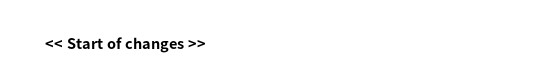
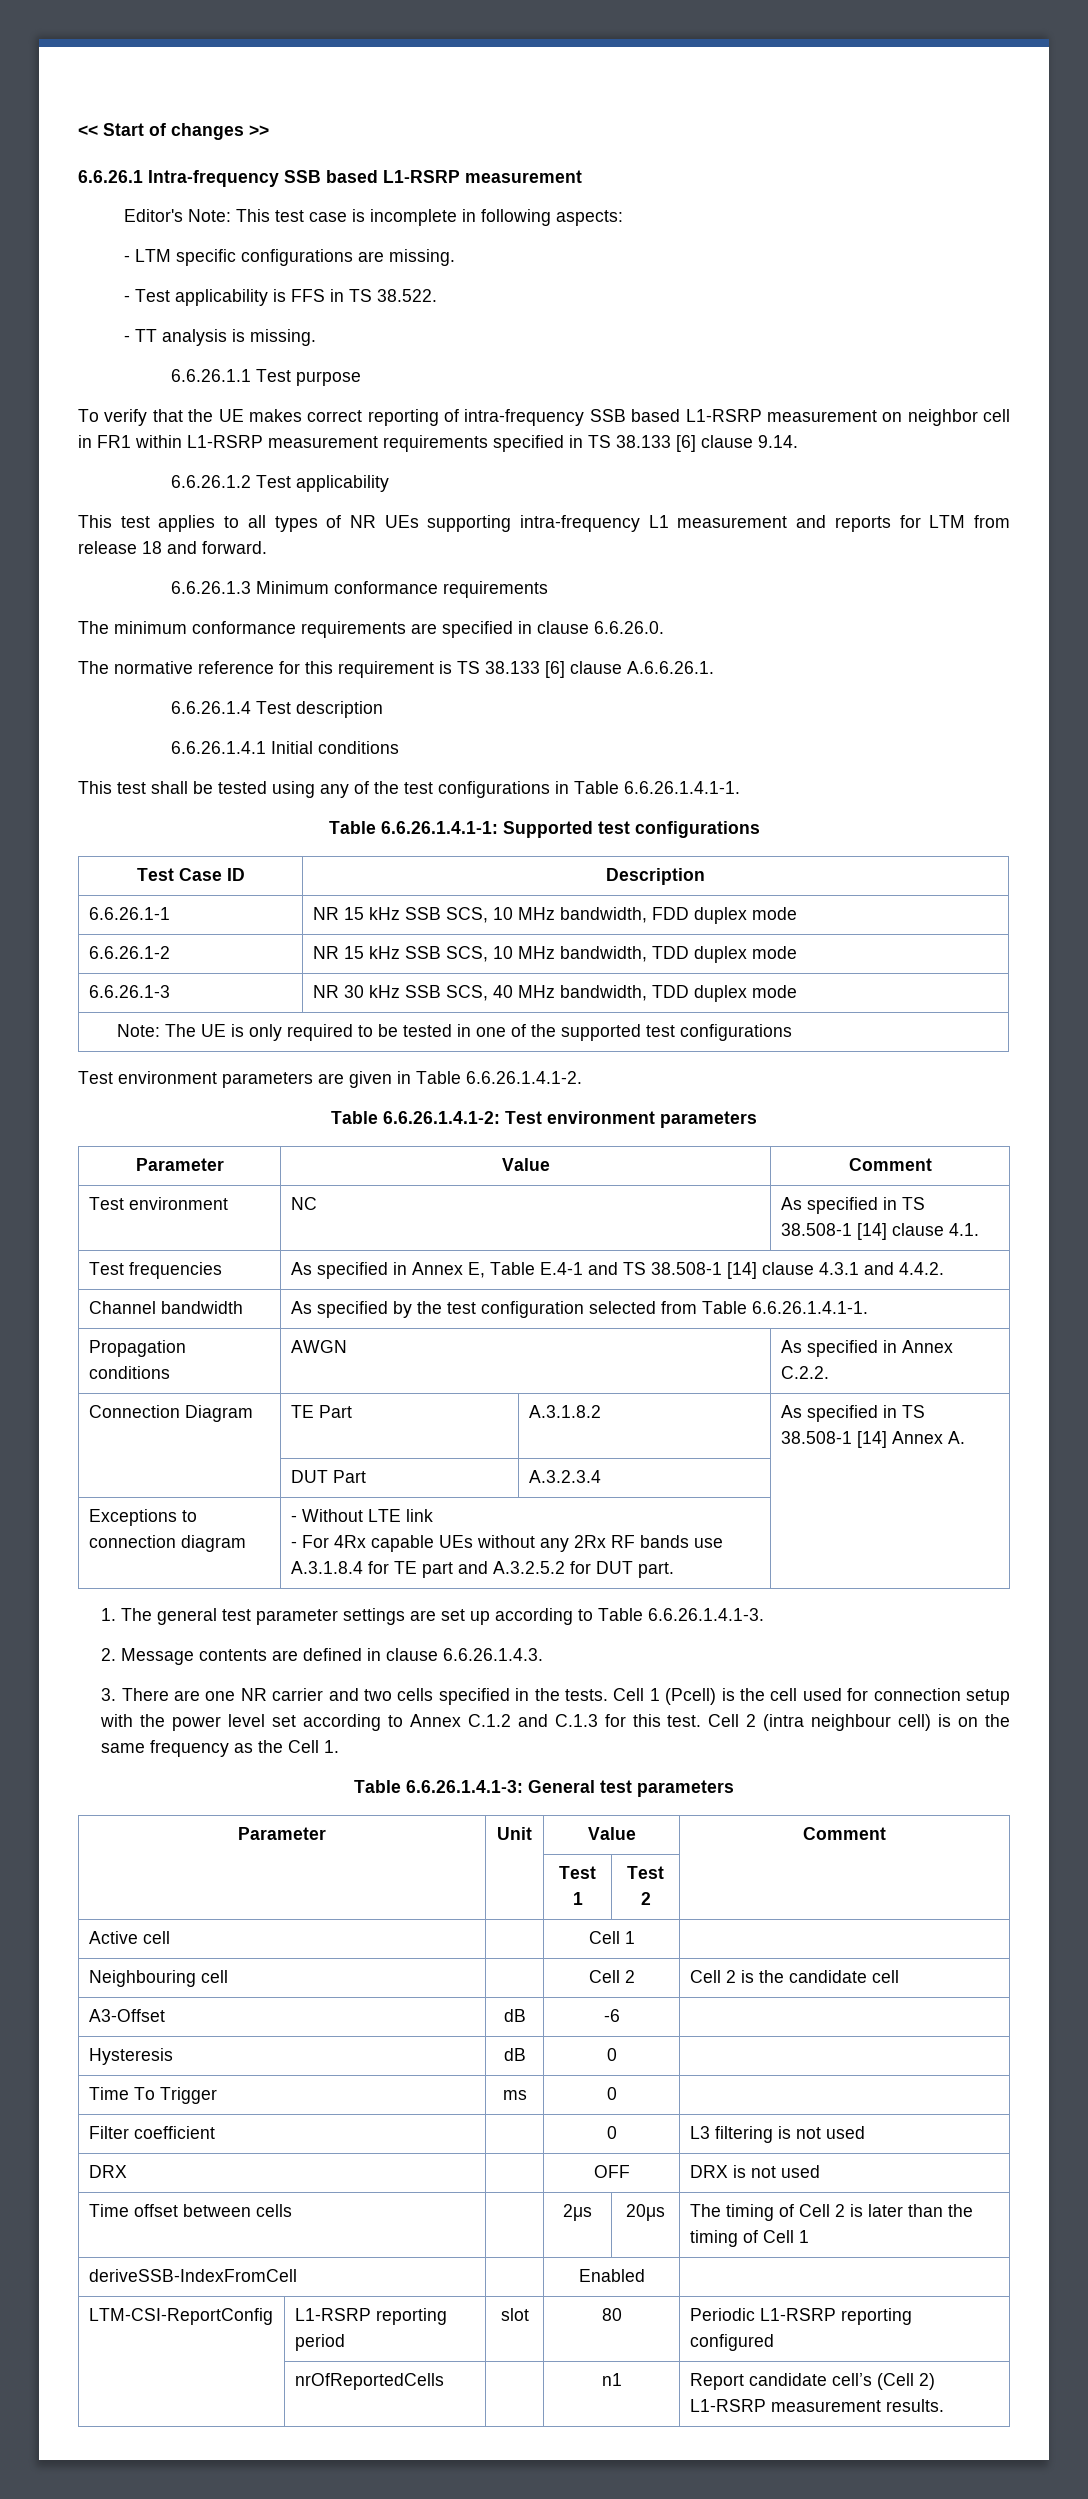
+ 6.6.26.1 Intra-frequency SSB based L1-RSRP measurement
+ Editor's Note: This test case is incomplete in following aspects:
+ - LTM specific configurations are missing.
+ - Test applicability is FFS in TS 38.522.
+ - TT analysis is missing.
+ 6.6.26.1.1 Test purpose
+ To verify that the UE makes correct reporting of intra-frequency SSB based L1-RSRP measurement on neighbor cell in FR1 within L1-RSRP measurement requirements specified in TS 38.133 [6] clause 9.14.
+ 6.6.26.1.2 Test applicability
+ This test applies to all types of NR UEs supporting intra-frequency L1 measurement and reports for LTM from release 18 and forward.
+ 6.6.26.1.3 Minimum conformance requirements
+ The minimum conformance requirements are specified in clause 6.6.26.0.
+ The normative reference for this requirement is TS 38.133 [6] clause A.6.6.26.1.
+ 6.6.26.1.4 Test description
+ 6.6.26.1.4.1 Initial conditions
+ This test shall be tested using any of the test configurations in Table 6.6.26.1.4.1-1.
+ Table 6.6.26.1.4.1-1: Supported test configurations
+ Test Case ID | Description
+ 6.6.26.1-1 | NR 15 kHz SSB SCS, 10 MHz bandwidth, FDD duplex mode
+ 6.6.26.1-2 | NR 15 kHz SSB SCS, 10 MHz bandwidth, TDD duplex mode
+ 6.6.26.1-3 | NR 30 kHz SSB SCS, 40 MHz bandwidth, TDD duplex mode
+ Note: The UE is only required to be tested in one of the supported test configurations
+ Test environment parameters are given in Table 6.6.26.1.4.1-2.
+ Table 6.6.26.1.4.1-2: Test environment parameters
+ Parameter | Value | Comment
+ Test environment | NC | As specified in TS 38.508-1 [14] clause 4.1.
+ Test frequencies | As specified in Annex E, Table E.4-1 and TS 38.508-1 [14] clause 4.3.1 and 4.4.2.
+ Channel bandwidth | As specified by the test configuration selected from Table 6.6.26.1.4.1-1.
+ Propagation conditions | AWGN | As specified in Annex C.2.2.
+ Connection Diagram | TE Part | A.3.1.8.2 | As specified in TS 38.508-1 [14] Annex A.
+ | DUT Part | A.3.2.3.4 |
+ Exceptions to connection diagram | - Without LTE link
+ - For 4Rx capable UEs without any 2Rx RF bands use A.3.1.8.4 for TE part and A.3.2.5.2 for DUT part. |
+ 1. The general test parameter settings are set up according to Table 6.6.26.1.4.1-3.
+ 2. Message contents are defined in clause 6.6.26.1.4.3.
+ 3. There are one NR carrier and two cells specified in the tests. Cell 1 (Pcell) is the cell used for connection setup with the power level set according to Annex C.1.2 and C.1.3 for this test. Cell 2 (intra neighbour cell) is on the same frequency as the Cell 1.
+ Table 6.6.26.1.4.1-3: General test parameters
+ Parameter | Unit | Value | Comment
+ | | Test 1 | Test 2 |
+ Active cell | | Cell 1 |
+ Neighbouring cell | | Cell 2 | Cell 2 is the candidate cell
+ A3-Offset | dB | -6 |
+ Hysteresis | dB | 0 |
+ Time To Trigger | ms | 0 |
+ Filter coefficient | | 0 | L3 filtering is not used
+ DRX | | OFF | DRX is not used
+ Time offset between cells | | 2μs | 20μs | The timing of Cell 2 is later than the timing of Cell 1
+ deriveSSB-IndexFromCell | | Enabled |
+ LTM-CSI-ReportConfig | L1-RSRP reporting period | slot | 80 | Periodic L1-RSRP reporting configured
+ | nrOfReportedCells | | n1 | Report candidate cell’s (Cell 2) L1-RSRP measurement results.

